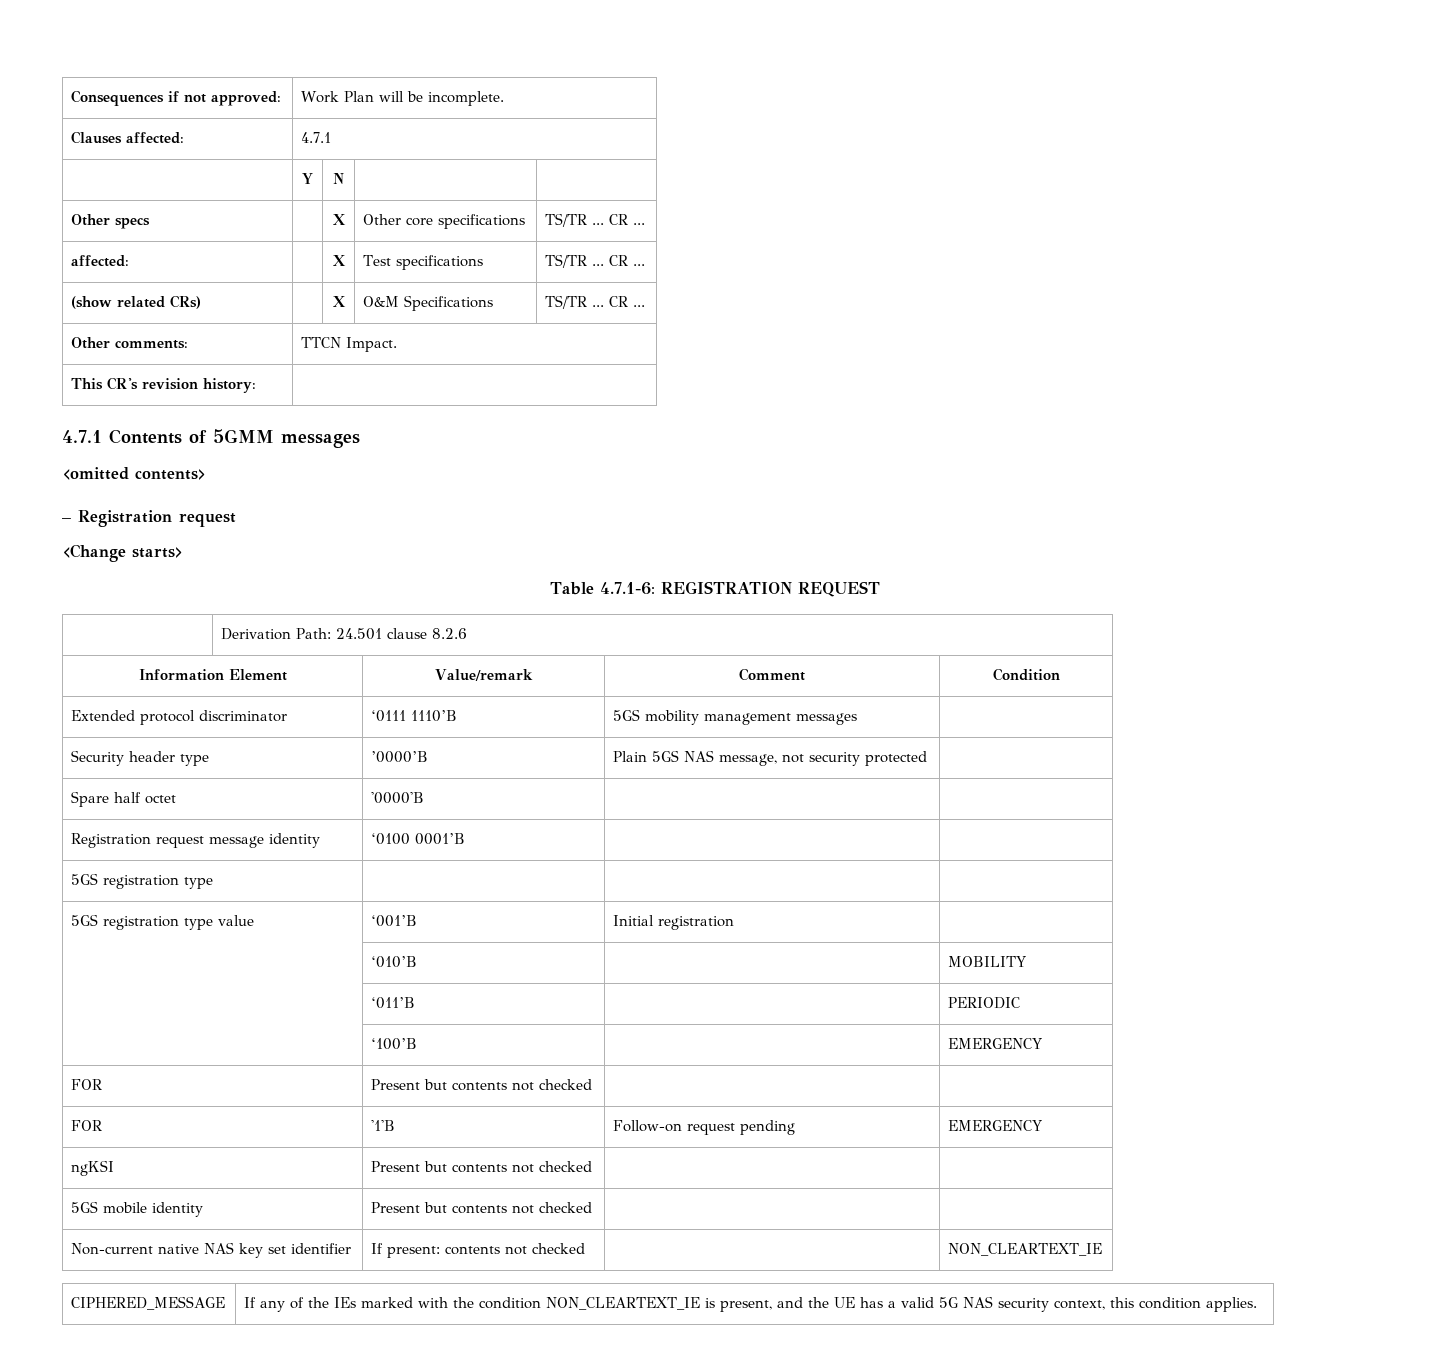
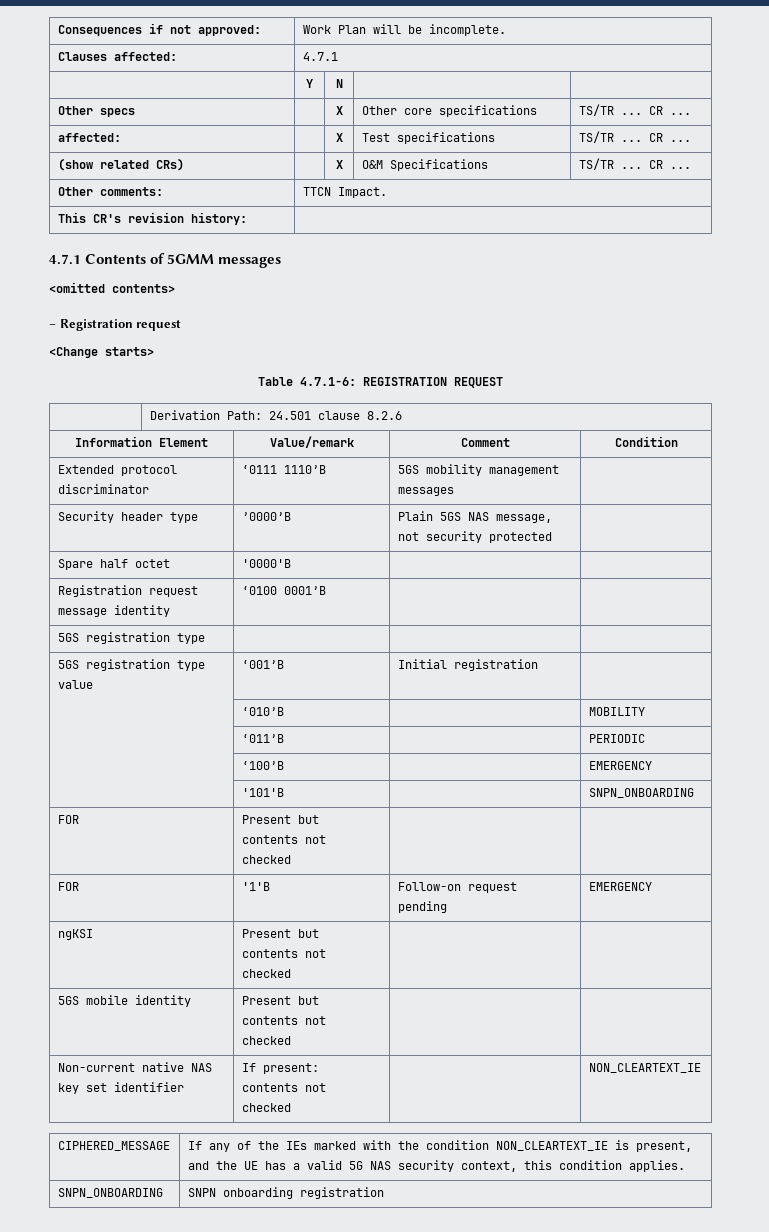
+ | '101'B | | SNPN_ONBOARDING
+ SNPN_ONBOARDING | SNPN onboarding registration

